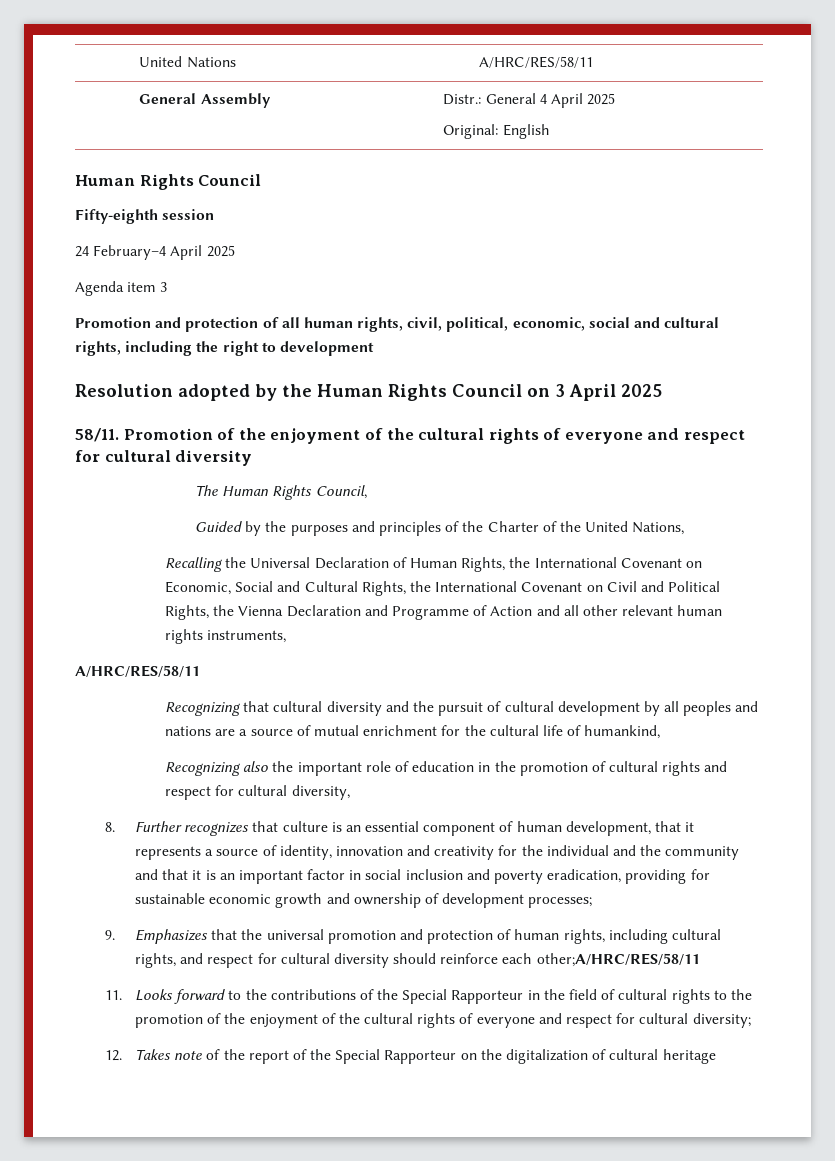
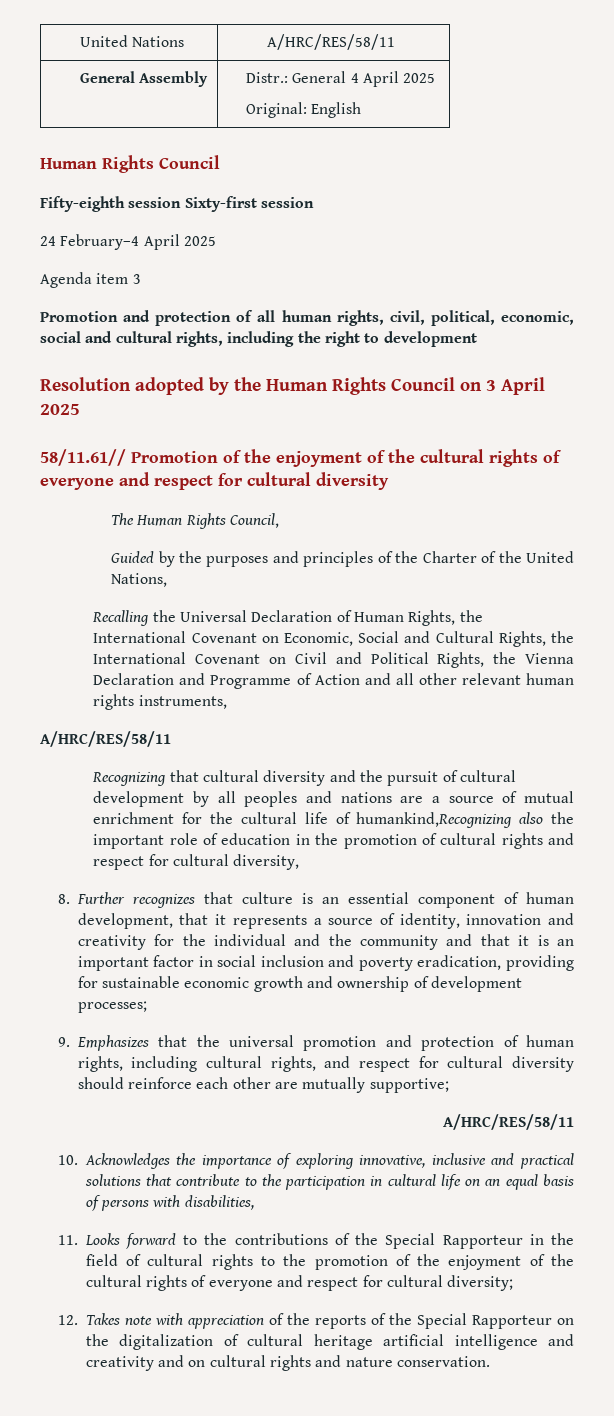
- Fifty-eighth session
+ Fifty-eighth session Sixty-first session
- 58/11. Promotion of the enjoyment of the cultural rights of everyone and respect for cultural diversity
+ 58/11.61// Promotion of the enjoyment of the cultural rights of everyone and respect for cultural diversity
- Recognizing that cultural diversity and the pursuit of cultural development by all peoples and nations are a source of mutual enrichment for the cultural life of humankind,
- Recognizing also the important role of education in the promotion of cultural rights and respect for cultural diversity,
+ Recognizing that cultural diversity and the pursuit of cultural development by all peoples and nations are a source of mutual enrichment for the cultural life of humankind,Recognizing also the important role of education in the promotion of cultural rights and respect for cultural diversity,
- 9. Emphasizes that the universal promotion and protection of human rights, including cultural rights, and respect for cultural diversity should reinforce each other;A/HRC/RES/58/11
+ 9. Emphasizes that the universal promotion and protection of human rights, including cultural rights, and respect for cultural diversity should reinforce each other are mutually supportive;
+ A/HRC/RES/58/11
+ 10. Acknowledges the importance of exploring innovative, inclusive and practical solutions that contribute to the participation in cultural life on an equal basis of persons with disabilities,
- 12. Takes note of the report of the Special Rapporteur on the digitalization of cultural heritage
+ 12. Takes note with appreciation of the reports of the Special Rapporteur on the digitalization of cultural heritage artificial intelligence and creativity and on cultural rights and nature conservation.

